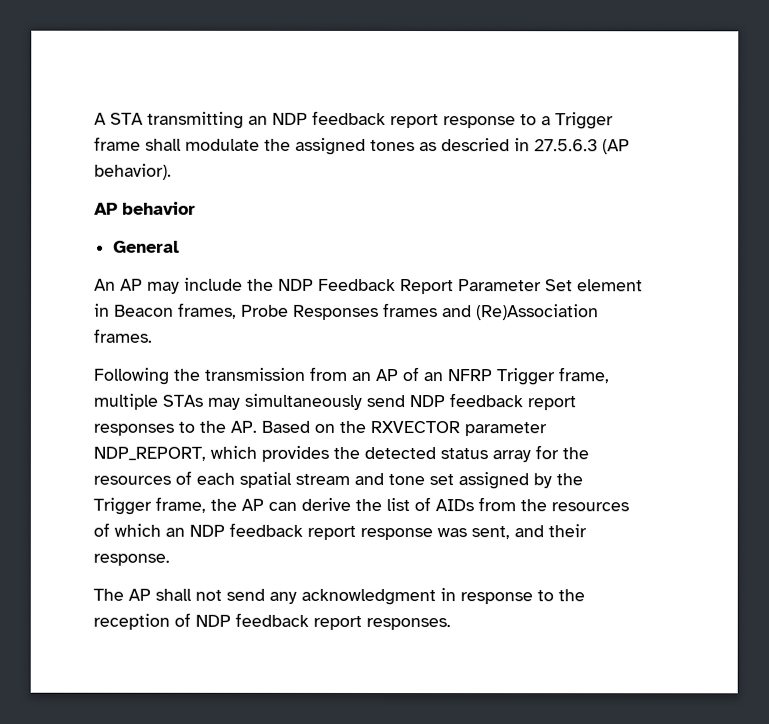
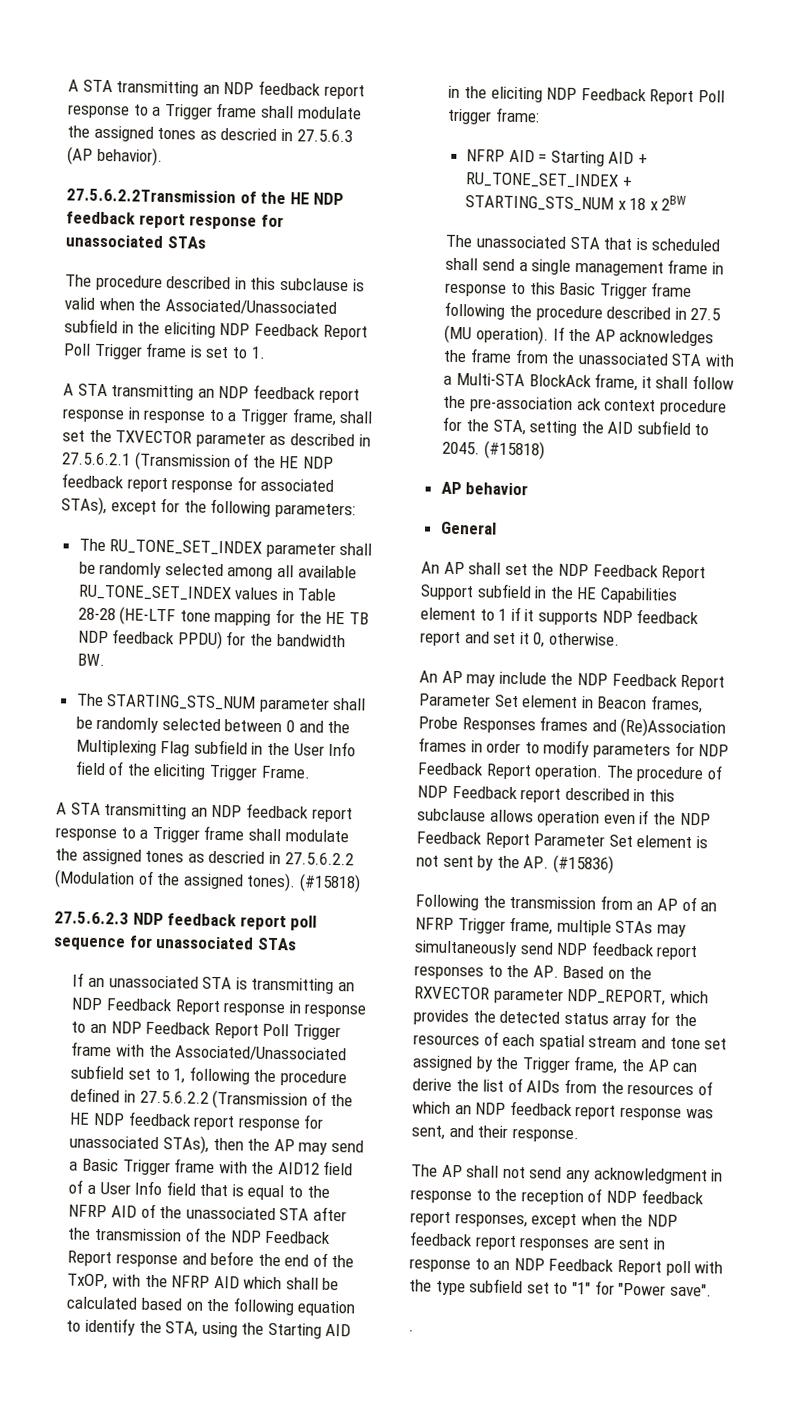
+ 27.5.6.2.2Transmission of the HE NDP feedback report response for unassociated STAs
+ The procedure described in this subclause is valid when the Associated/Unassociated subfield in the eliciting NDP Feedback Report Poll Trigger frame is set to 1.
+ A STA transmitting an NDP feedback report response in response to a Trigger frame, shall set the TXVECTOR parameter as described in 27.5.6.2.1 (Transmission of the HE NDP feedback report response for associated STAs), except for the following parameters:
+ The RU_TONE_SET_INDEX parameter shall be randomly selected among all available RU_TONE_SET_INDEX values in Table 28-28 (HE-LTF tone mapping for the HE TB NDP feedback PPDU) for the bandwidth BW.
+ The STARTING_STS_NUM parameter shall be randomly selected between 0 and the Multiplexing Flag subfield in the User Info field of the eliciting Trigger Frame.
+ A STA transmitting an NDP feedback report response to a Trigger frame shall modulate the assigned tones as descried in 27.5.6.2.2 (Modulation of the assigned tones). (#15818)
+ 27.5.6.2.3 NDP feedback report poll sequence for unassociated STAs
+ If an unassociated STA is transmitting an NDP Feedback Report response in response to an NDP Feedback Report Poll Trigger frame with the Associated/Unassociated subfield set to 1, following the procedure defined in 27.5.6.2.2 (Transmission of the HE NDP feedback report response for unassociated STAs), then the AP may send a Basic Trigger frame with the AID12 field of a User Info field that is equal to the NFRP AID of the unassociated STA after the transmission of the NDP Feedback Report response and before the end of the TxOP, with the NFRP AID which shall be calculated based on the following equation to identify the STA, using the Starting AID in the eliciting NDP Feedback Report Poll trigger frame:
+ NFRP AID = Starting AID + RU_TONE_SET_INDEX + STARTING_STS_NUM x 18 x 2BW
+ The unassociated STA that is scheduled shall send a single management frame in response to this Basic Trigger frame following the procedure described in 27.5 (MU operation). If the AP acknowledges the frame from the unassociated STA with a Multi-STA BlockAck frame, it shall follow the pre-association ack context procedure for the STA, setting the AID subfield to 2045. (#15818)
  AP behavior
  General
+ An AP shall set the NDP Feedback Report Support subfield in the HE Capabilities element to 1 if it supports NDP feedback report and set it 0, otherwise.
- An AP may include the NDP Feedback Report Parameter Set element in Beacon frames, Probe Responses frames and (Re)Association frames.
+ An AP may include the NDP Feedback Report Parameter Set element in Beacon frames, Probe Responses frames and (Re)Association frames in order to modify parameters for NDP Feedback Report operation. The procedure of NDP Feedback report described in this subclause allows operation even if the NDP Feedback Report Parameter Set element is not sent by the AP. (#15836)
- The AP shall not send any acknowledgment in response to the reception of NDP feedback report responses.
+ The AP shall not send any acknowledgment in response to the reception of NDP feedback report responses, except when the NDP feedback report responses are sent in response to an NDP Feedback Report poll with the type subfield set to "1" for "Power save".
+ .

